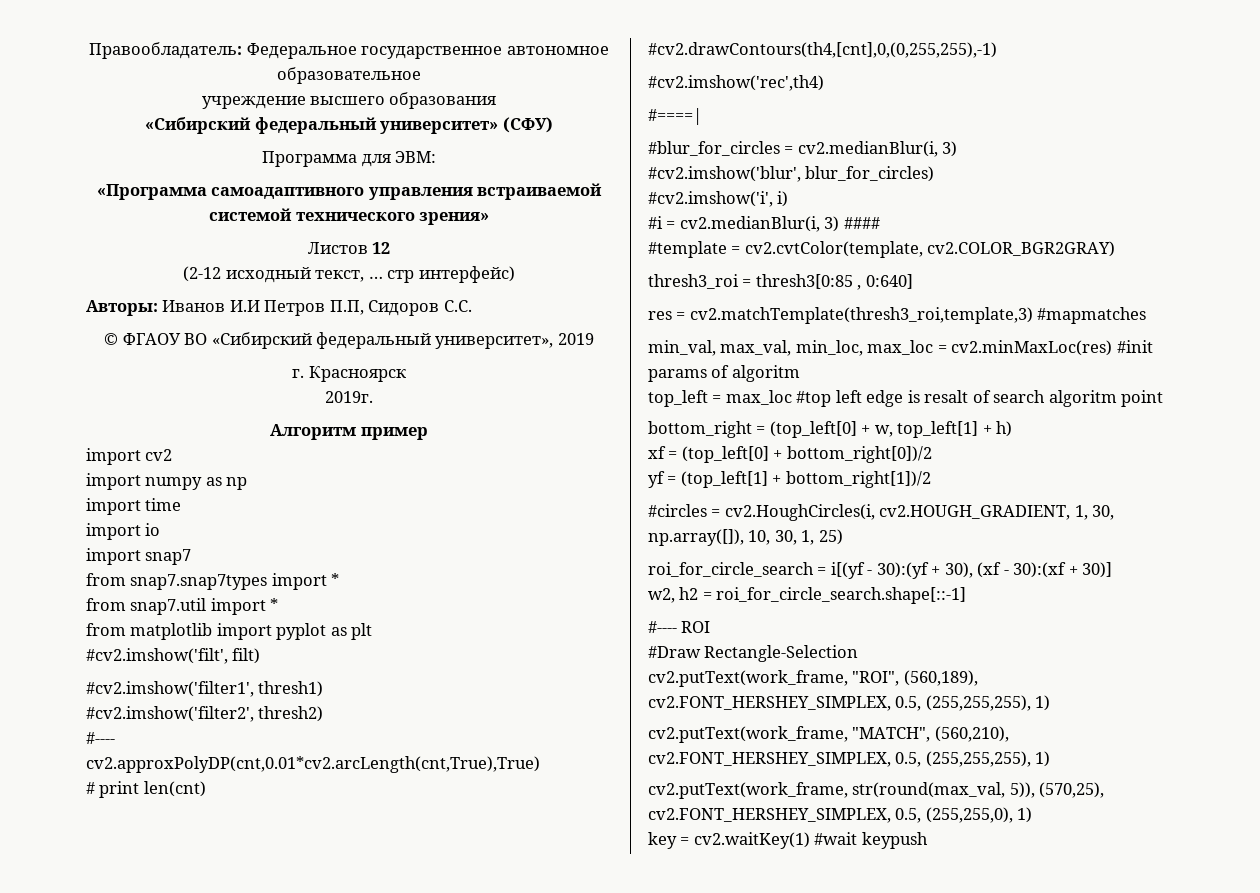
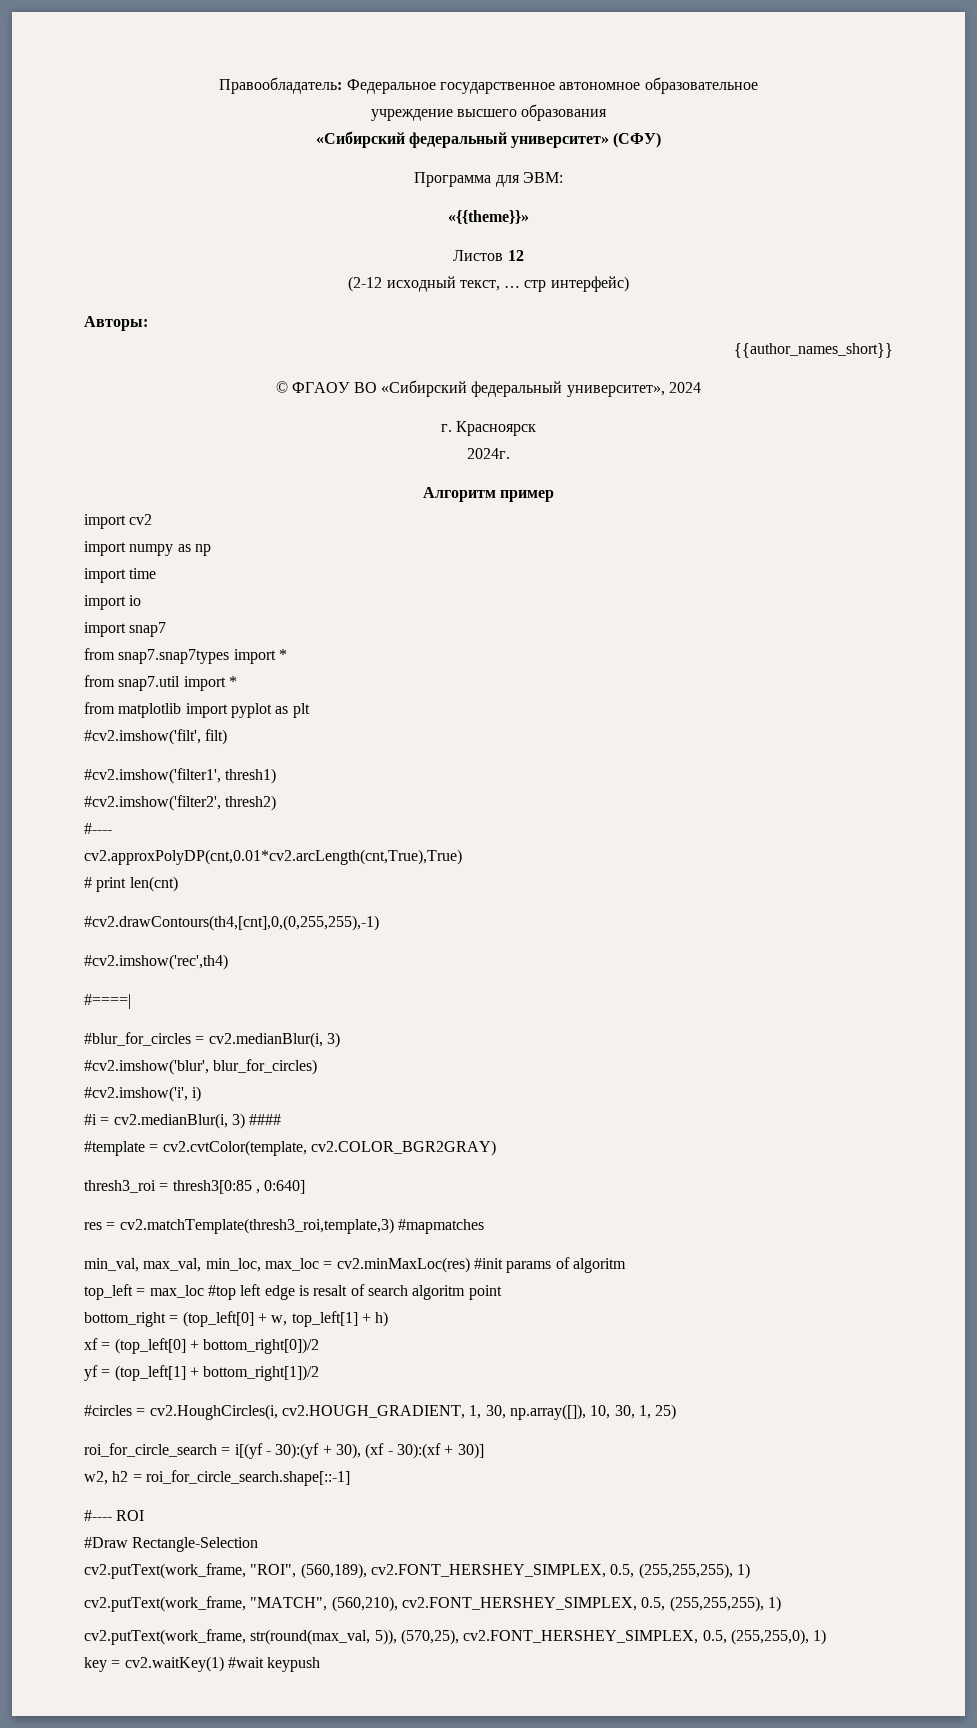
- «Программа самоадаптивного управления встраиваемой системой технического зрения»
+ «{{theme}}»
- Авторы: Иванов И.И Петров П.П, Сидоров С.С.
+ Авторы:
+ {{author_names_short}}
- © ФГАОУ ВО «Сибирский федеральный университет», 2019
+ © ФГАОУ ВО «Сибирский федеральный университет», 2024
- 2019г.
+ 2024г.

